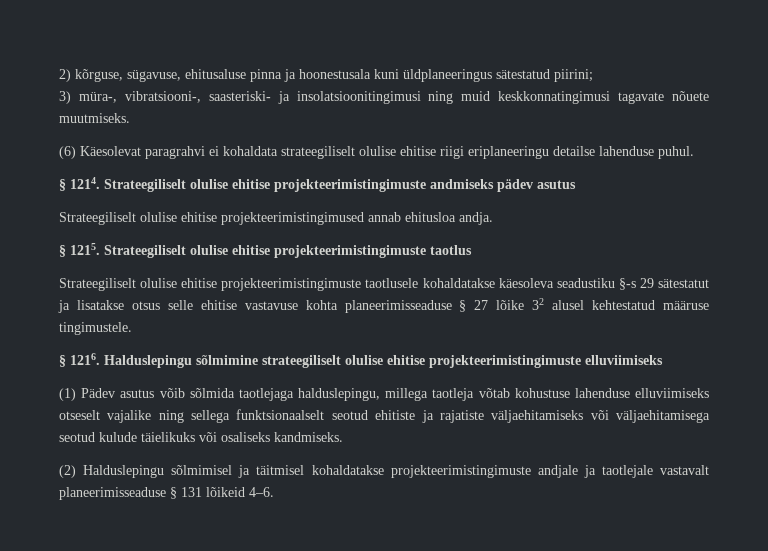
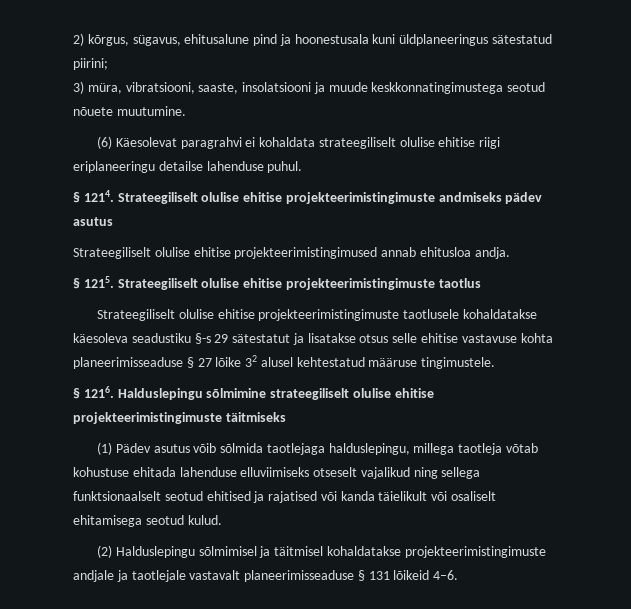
- 2) kõrguse, sügavuse, ehitusaluse pinna ja hoonestusala kuni üldplaneeringus sätestatud piirini;
+ 2) kõrgus, sügavus, ehitusalune pind ja hoonestusala kuni üldplaneeringus sätestatud piirini;
- 3) müra-, vibratsiooni-, saasteriski- ja insolatsioonitingimusi ning muid keskkonnatingimusi tagavate nõuete muutmiseks.
+ 3) müra, vibratsiooni, saaste, insolatsiooni ja muude keskkonnatingimustega seotud nõuete muutumine.
- Halduslepingu sõlmimine strateegiliselt olulise ehitise projekteerimistingimuste elluviimiseks
+ Halduslepingu sõlmimine strateegiliselt olulise ehitise projekteerimistingimuste täitmiseks
- (1) Pädev asutus võib sõlmida taotlejaga halduslepingu, millega taotleja võtab kohustuse lahenduse elluviimiseks otseselt vajalike ning sellega funktsionaalselt seotud ehitiste ja rajatiste väljaehitamiseks või väljaehitamisega seotud kulude täielikuks või osaliseks kandmiseks.
+ (1) Pädev asutus võib sõlmida taotlejaga halduslepingu, millega taotleja võtab kohustuse ehitada lahenduse elluviimiseks otseselt vajalikud ning sellega funktsionaalselt seotud ehitised ja rajatised või kanda täielikult või osaliselt ehitamisega seotud kulud.

